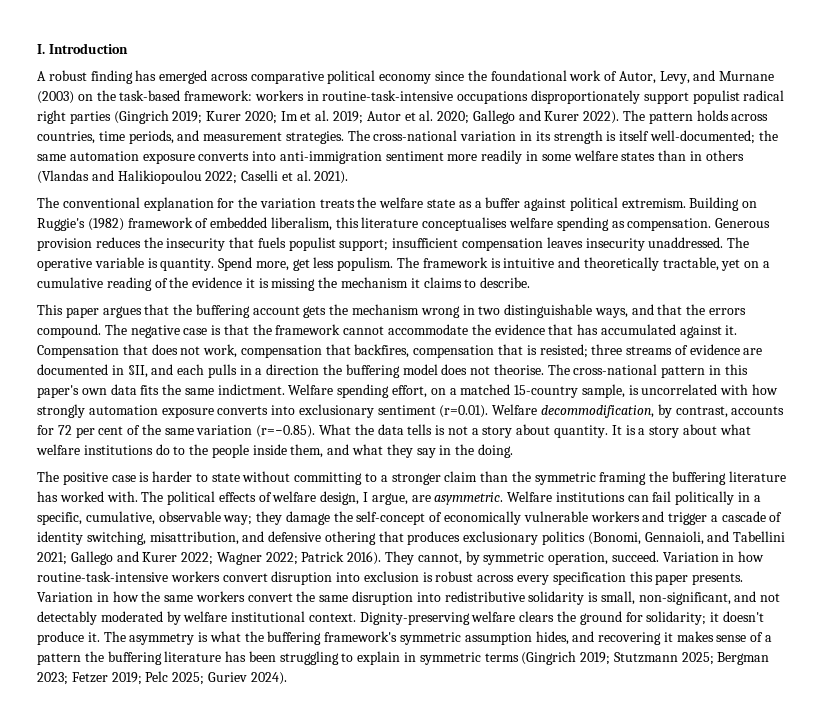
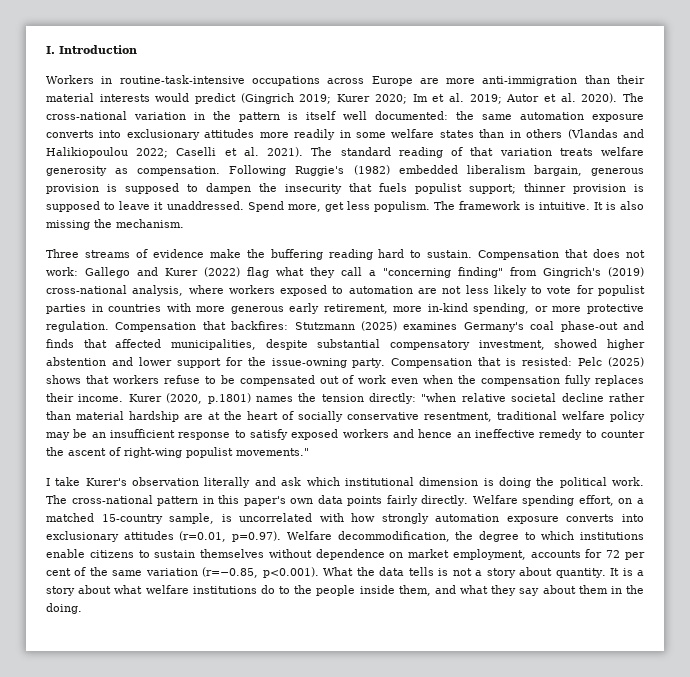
- A robust finding has emerged across comparative political economy since the foundational work of Autor, Levy, and Murnane (2003) on the task-based framework: workers in routine-task-intensive occupations disproportionately support populist radical right parties (Gingrich 2019; Kurer 2020; Im et al. 2019; Autor et al. 2020; Gallego and Kurer 2022). The pattern holds across countries, time periods, and measurement strategies. The cross-national variation in its strength is itself well-documented; the same automation exposure converts into anti-immigration sentiment more readily in some welfare states than in others (Vlandas and Halikiopoulou 2022; Caselli et al. 2021).
- The conventional explanation for the variation treats the welfare state as a buffer against political extremism. Building on Ruggie's (1982) framework of embedded liberalism, this literature conceptualises welfare spending as compensation. Generous provision reduces the insecurity that fuels populist support; insufficient compensation leaves insecurity unaddressed. The operative variable is quantity.
+ Workers in routine-task-intensive occupations across Europe are more anti-immigration than their material interests would predict (Gingrich 2019; Kurer 2020; Im et al. 2019; Autor et al. 2020). The cross-national variation in the pattern is itself well documented: the same automation exposure converts into exclusionary attitudes more readily in some welfare states than in others (Vlandas and Halikiopoulou 2022; Caselli et al. 2021). The standard reading of that variation treats welfare generosity as compensation. Following Ruggie's (1982) embedded liberalism bargain, generous provision is supposed to dampen the insecurity that fuels populist support; thinner provision is supposed to leave it unaddressed.
- The framework is intuitive and theoretically tractable, yet on a cumulative reading of the evidence it is missing the mechanism it claims to describe.
- This paper argues that the buffering account gets the mechanism wrong in two distinguishable ways, and that the errors compound. The negative case is that the framework cannot accommodate the evidence that has accumulated against it. Compensation that does not work, compensation that backfires, compensation that is resisted; three streams of evidence are documented in §II, and each pulls in a direction the buffering model does not theorise.
+ The framework is intuitive. It is also missing the mechanism.
+ Three streams of evidence make the buffering reading hard to sustain. Compensation that does not work: Gallego and Kurer (2022) flag what they call a "concerning finding" from Gingrich's (2019) cross-national analysis, where workers exposed to automation are not less likely to vote for populist parties in countries with more generous early retirement, more in-kind spending, or more protective regulation. Compensation that backfires: Stutzmann (2025) examines Germany's coal phase-out and finds that affected municipalities, despite substantial compensatory investment, showed higher abstention and lower support for the issue-owning party. Compensation that is resisted: Pelc (2025) shows that workers refuse to be compensated out of work even when the compensation fully replaces their income. Kurer (2020, p.1801) names the tension directly: "when relative societal decline rather than material hardship are at the heart of socially conservative resentment, traditional welfare policy may be an insufficient response to satisfy exposed workers and hence an ineffective remedy to counter the ascent of right-wing populist movements."
+ I take Kurer's observation literally and ask which institutional dimension is doing the political work.
- The cross-national pattern in this paper's own data fits the same indictment.
+ The cross-national pattern in this paper's own data points fairly directly.
- Welfare spending effort, on a matched 15-country sample, is uncorrelated with how strongly automation exposure converts into exclusionary sentiment (r=0.01). Welfare decommodification, by contrast, accounts for 72 per cent of the same variation (r=−0.85). What the data tells is not a story about quantity.
+ Welfare spending effort, on a matched 15-country sample, is uncorrelated with how strongly automation exposure converts into exclusionary attitudes (r=0.01, p=0.97). Welfare decommodification, the degree to which institutions enable citizens to sustain themselves without dependence on market employment, accounts for 72 per cent of the same variation (r=−0.85, p<0.001). What the data tells is not a story about quantity.
- It is a story about what welfare institutions do to the people inside them, and what they say in the doing.
+ It is a story about what welfare institutions do to the people inside them, and what they say about them in the doing.
- The positive case is harder to state without committing to a stronger claim than the symmetric framing the buffering literature has worked with. The political effects of welfare design, I argue, are asymmetric. Welfare institutions can fail politically in a specific, cumulative, observable way; they damage the self-concept of economically vulnerable workers and trigger a cascade of identity switching, misattribution, and defensive othering that produces exclusionary politics (Bonomi, Gennaioli, and Tabellini 2021; Gallego and Kurer 2022; Wagner 2022; Patrick 2016). They cannot, by symmetric operation, succeed. Variation in how routine-task-intensive workers convert disruption into exclusion is robust across every specification this paper presents. Variation in how the same workers convert the same disruption into redistributive solidarity is small, non-significant, and not detectably moderated by welfare institutional context. Dignity-preserving welfare clears the ground for solidarity; it doesn't produce it. The asymmetry is what the buffering framework's symmetric assumption hides, and recovering it makes sense of a pattern the buffering literature has been struggling to explain in symmetric terms (Gingrich 2019; Stutzmann 2025; Bergman 2023; Fetzer 2019; Pelc 2025; Guriev 2024).

